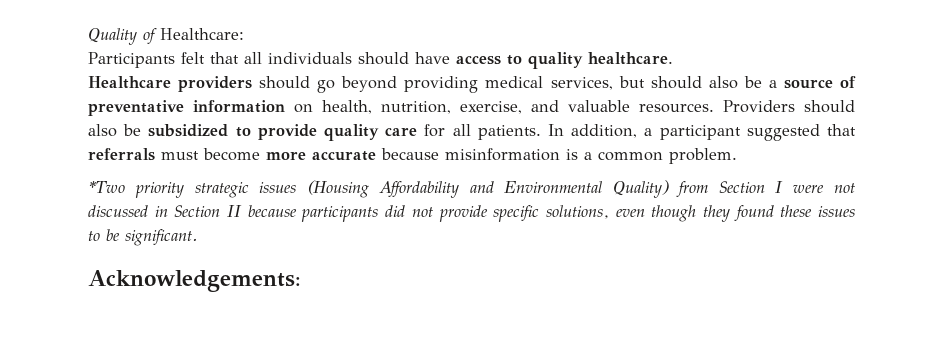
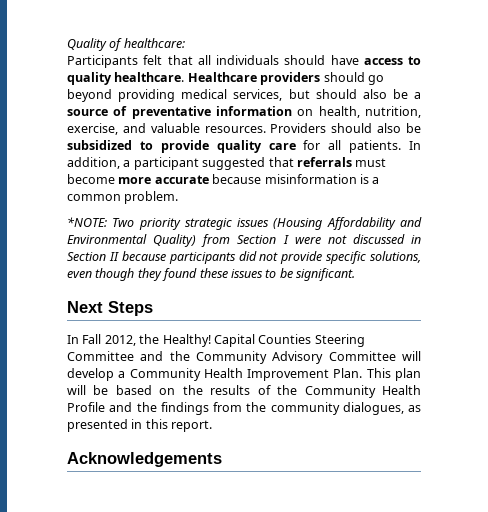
- Quality of Healthcare:
+ Quality of healthcare:
- Participants felt that all individuals should have access to quality healthcare.
- Healthcare providers should go beyond providing medical services, but should also be a source of preventative information on health, nutrition, exercise, and valuable resources.
+ Participants felt that all individuals should have access to quality healthcare. Healthcare providers should go beyond providing medical services, but should also be a source of preventative information on health, nutrition, exercise, and valuable resources.
- *Two priority strategic issues (Housing Affordability and Environmental Quality) from Section I were not discussed in Section II because participants did not provide specific solutions, even though they found these issues to be significant.
+ *NOTE: Two priority strategic issues (Housing Affordability and Environmental Quality) from Section I were not discussed in Section II because participants did not provide specific solutions, even though they found these issues to be significant.
- Acknowledgements:
+ Next Steps
+ In Fall 2012, the Healthy! Capital Counties Steering Committee and the Community Advisory Committee will develop a Community Health Improvement Plan. This plan will be based on the results of the Community Health Profile and the findings from the community dialogues, as presented in this report.
+ Acknowledgements

